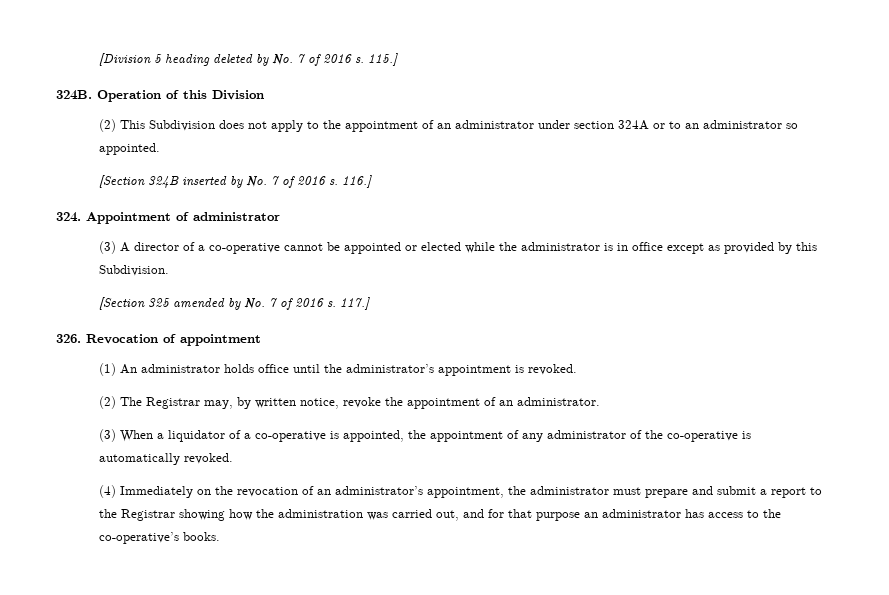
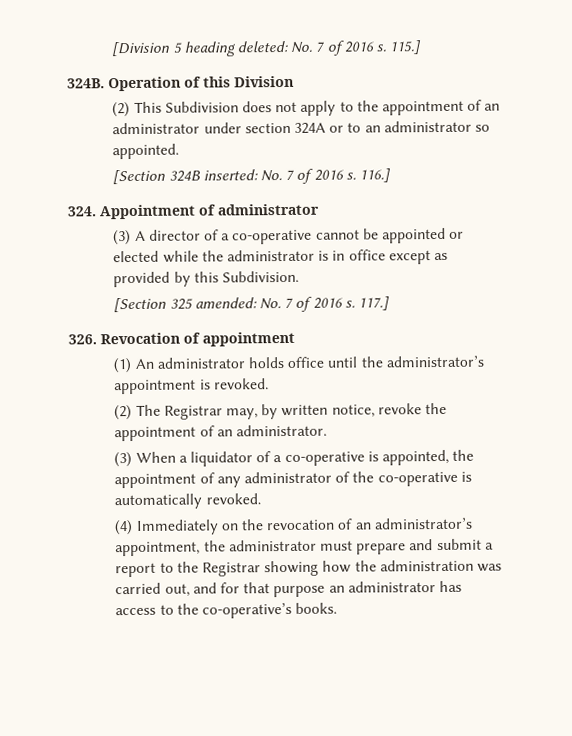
- [Division 5 heading deleted by No. 7 of 2016 s.
+ [Division 5 heading deleted: No. 7 of 2016 s.
- [Section 324B inserted by No. 7 of 2016 s.
+ [Section 324B inserted: No. 7 of 2016 s.
- [Section 325 amended by No. 7 of 2016 s.
+ [Section 325 amended: No. 7 of 2016 s.

